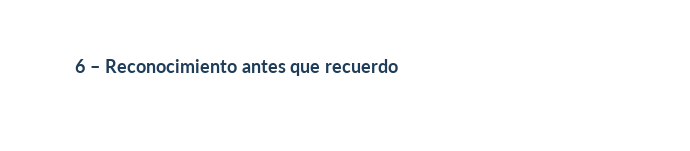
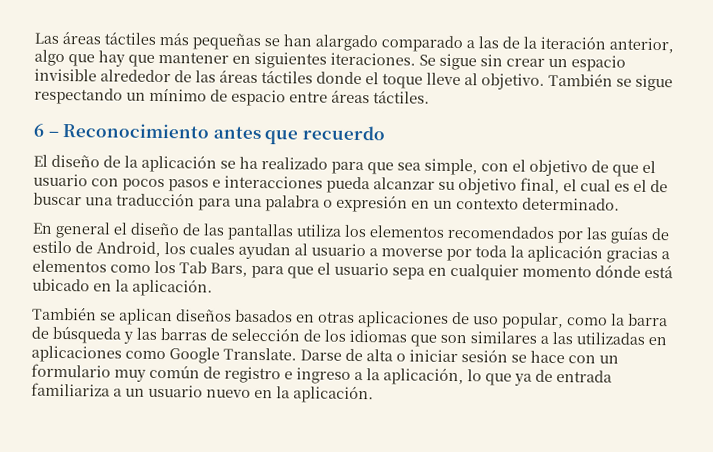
+ Las áreas táctiles más pequeñas se han alargado comparado a las de la iteración anterior, algo que hay que mantener en siguientes iteraciones. Se sigue sin crear un espacio invisible alrededor de las áreas táctiles donde el toque lleve al objetivo. También se sigue respectando un mínimo de espacio entre áreas táctiles.
+ El diseño de la aplicación se ha realizado para que sea simple, con el objetivo de que el usuario con pocos pasos e interacciones pueda alcanzar su objetivo final, el cual es el de buscar una traducción para una palabra o expresión en un contexto determinado.
+ En general el diseño de las pantallas utiliza los elementos recomendados por las guías de estilo de Android, los cuales ayudan al usuario a moverse por toda la aplicación gracias a elementos como los Tab Bars, para que el usuario sepa en cualquier momento dónde está ubicado en la aplicación.
+ También se aplican diseños basados en otras aplicaciones de uso popular, como la barra de búsqueda y las barras de selección de los idiomas que son similares a las utilizadas en aplicaciones como Google Translate. Darse de alta o iniciar sesión se hace con un formulario muy común de registro e ingreso a la aplicación, lo que ya de entrada familiariza a un usuario nuevo en la aplicación.

